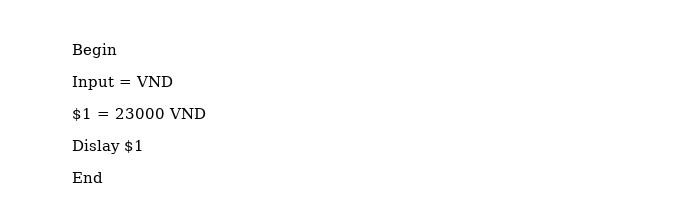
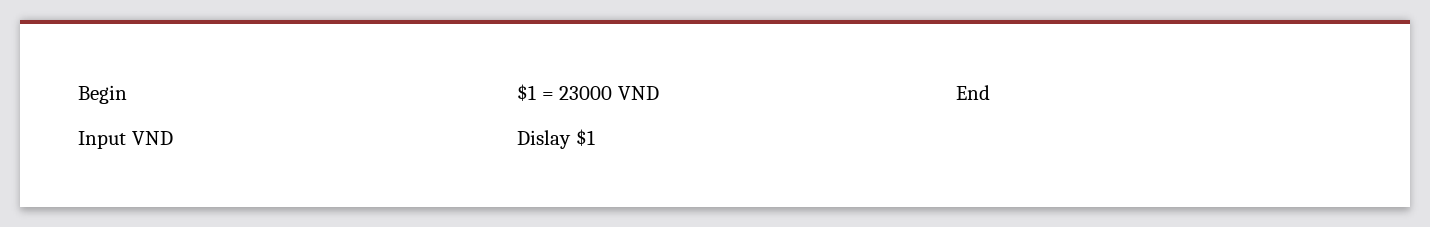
- Input = VND
+ Input VND

